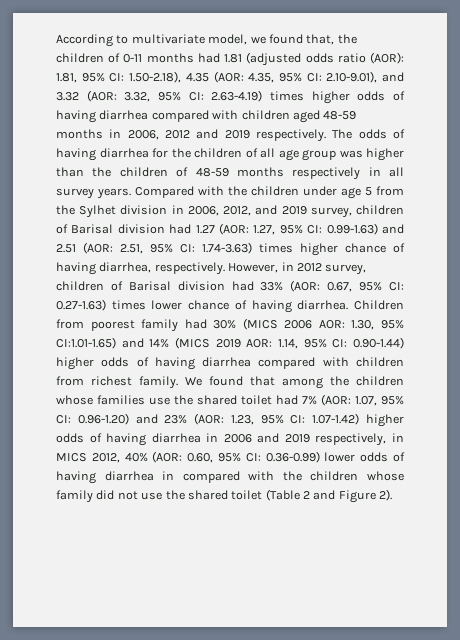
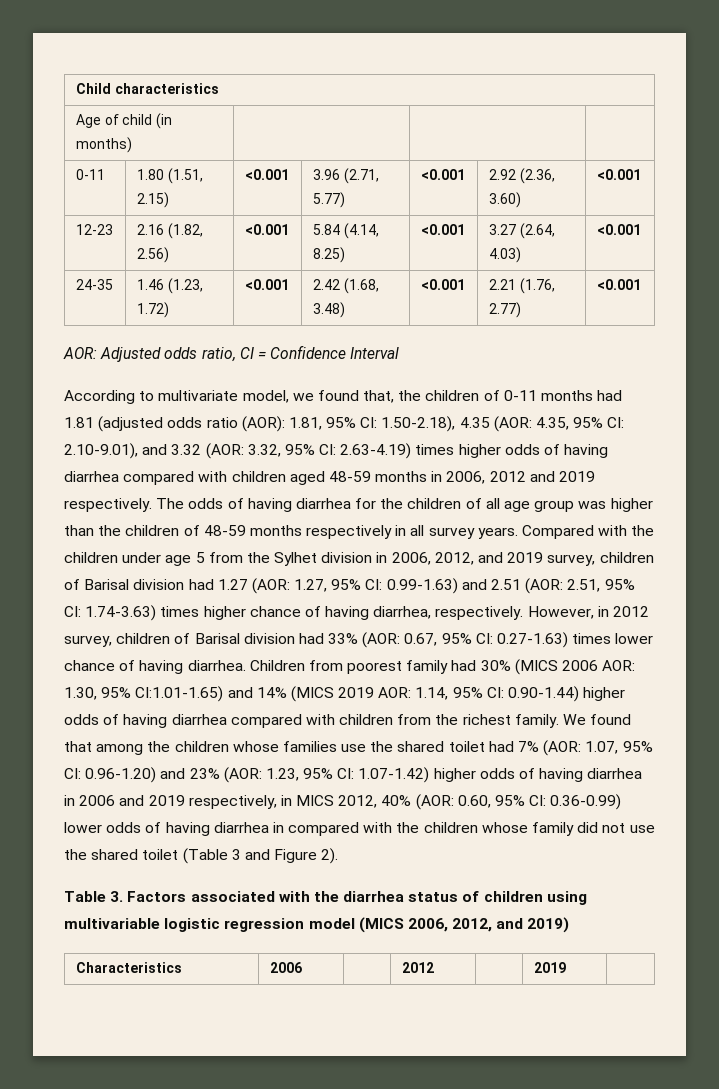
+ Child characteristics
+ Age of child (in months) | | |
+ 0-11 | 1.80 (1.51, 2.15) | <0.001 | 3.96 (2.71, 5.77) | <0.001 | 2.92 (2.36, 3.60) | <0.001
+ 12-23 | 2.16 (1.82, 2.56) | <0.001 | 5.84 (4.14, 8.25) | <0.001 | 3.27 (2.64, 4.03) | <0.001
+ 24-35 | 1.46 (1.23, 1.72) | <0.001 | 2.42 (1.68, 3.48) | <0.001 | 2.21 (1.76, 2.77) | <0.001
+ AOR: Adjusted odds ratio, CI = Confidence Interval
- Children from poorest family had 30% (MICS 2006 AOR: 1.30, 95% CI:1.01-1.65) and 14% (MICS 2019 AOR: 1.14, 95% CI: 0.90-1.44) higher odds of having diarrhea compared with children from richest family.
+ Children from poorest family had 30% (MICS 2006 AOR: 1.30, 95% CI:1.01-1.65) and 14% (MICS 2019 AOR: 1.14, 95% CI: 0.90-1.44) higher odds of having diarrhea compared with children from the richest family.
- 0.36-0.99) lower odds of having diarrhea in compared with the children whose family did not use the shared toilet (Table 2 and Figure 2).
+ 0.36-0.99) lower odds of having diarrhea in compared with the children whose family did not use the shared toilet (Table 3 and Figure 2).
+ Table 3. Factors associated with the diarrhea status of children using multivariable logistic regression model (MICS 2006, 2012, and 2019)
+ Characteristics | 2006 | | 2012 | | 2019 |

